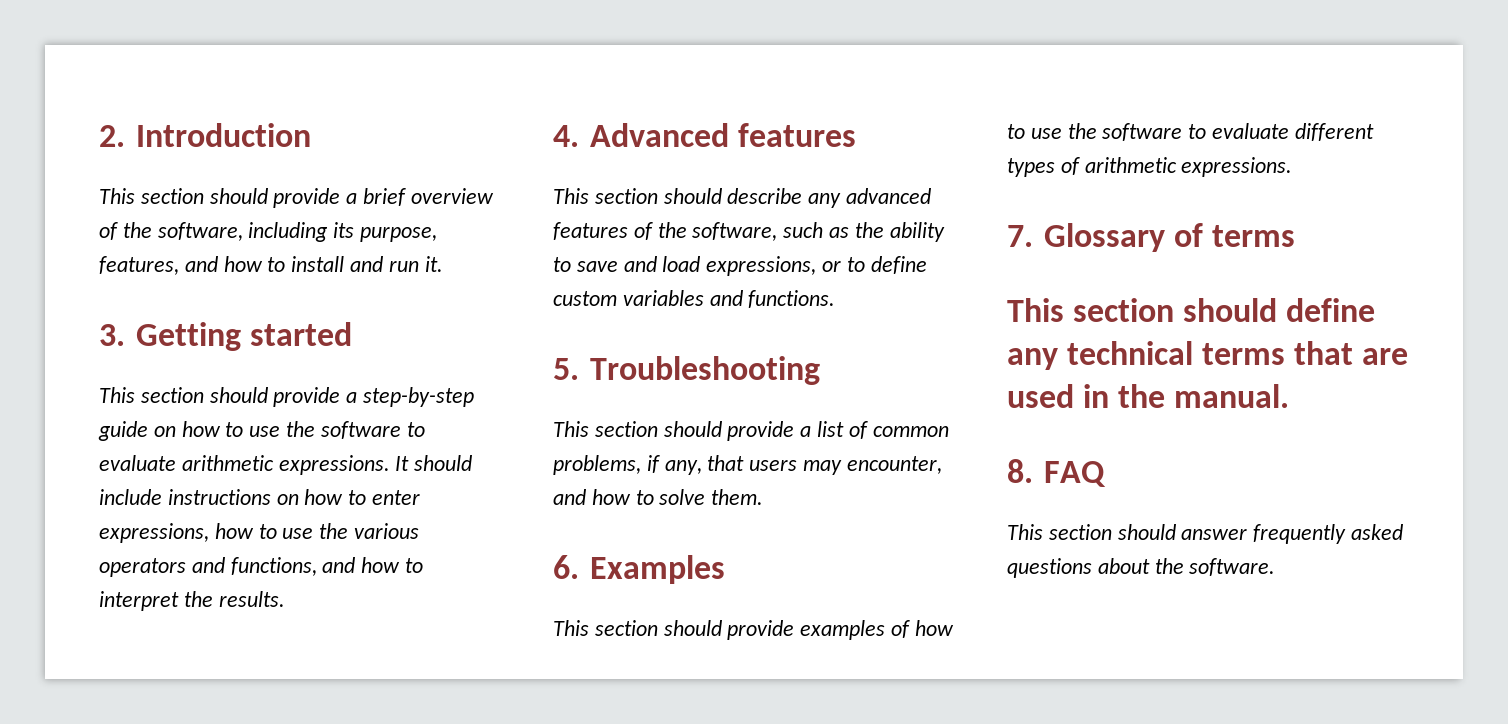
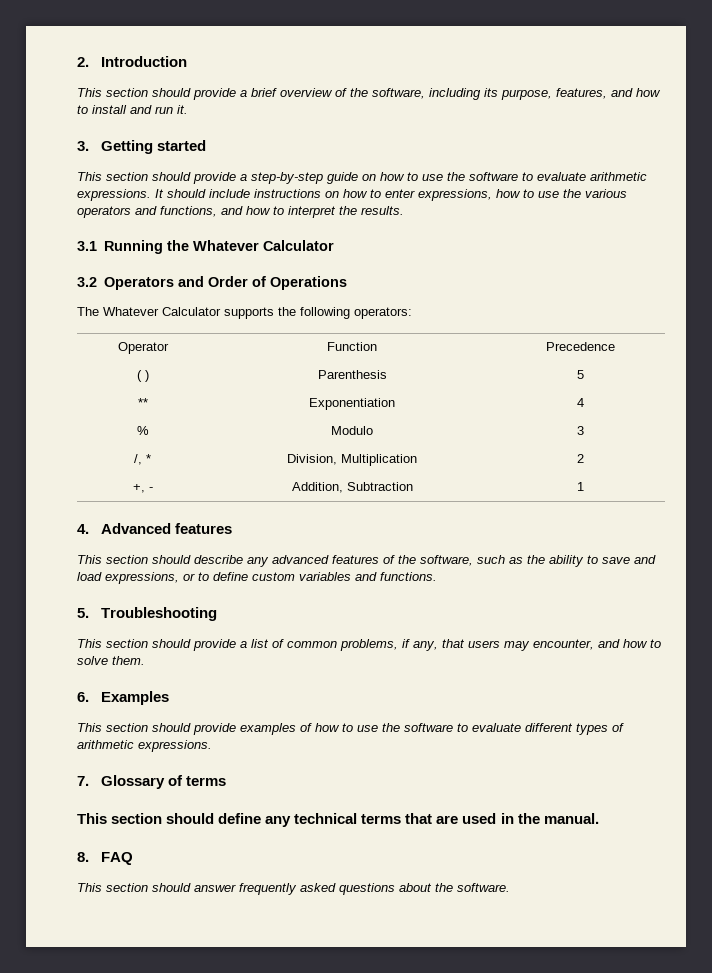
+ 3.1 Running the Whatever Calculator
+ 3.2 Operators and Order of Operations
+ The Whatever Calculator supports the following operators:
+ Operator | Function | Precedence
+ ( ) | Parenthesis | 5
+ ** | Exponentiation | 4
+ % | Modulo | 3
+ /, * | Division, Multiplication | 2
+ +, - | Addition, Subtraction | 1

